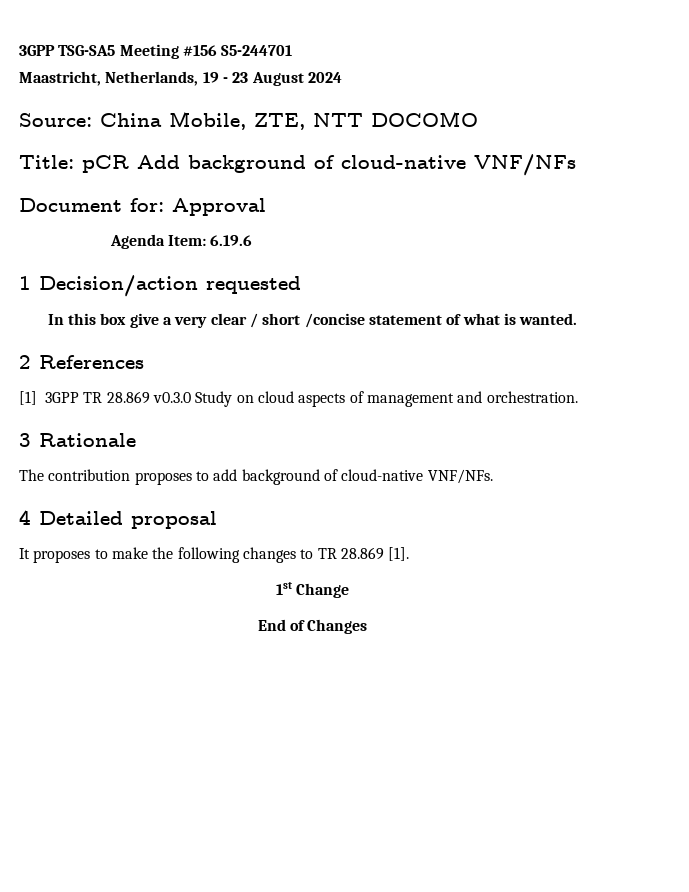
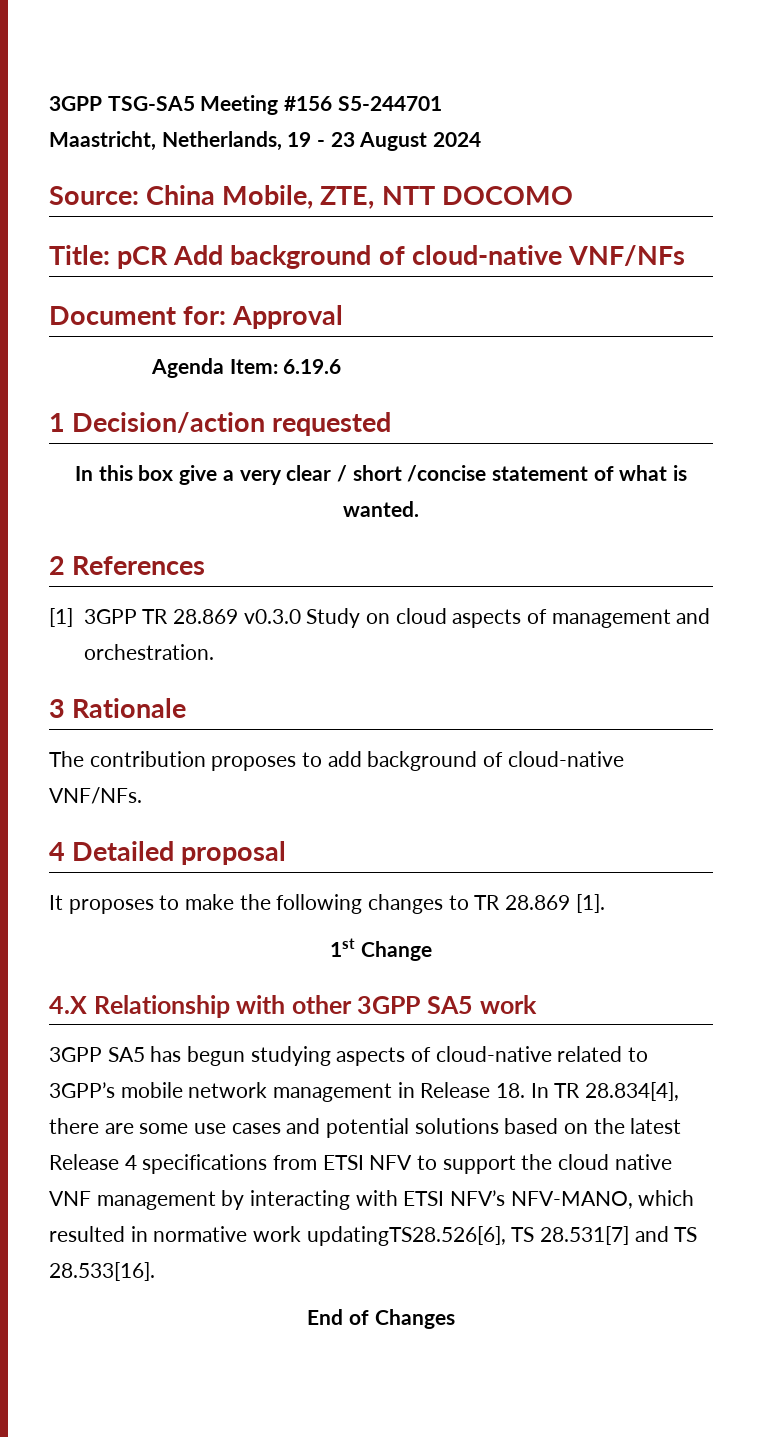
+ 4.X Relationship with other 3GPP SA5 work
+ 3GPP SA5 has begun studying aspects of cloud-native related to 3GPP’s mobile network management in Release 18. In TR 28.834[4], there are some use cases and potential solutions based on the latest Release 4 specifications from ETSI NFV to support the cloud native VNF management by interacting with ETSI NFV’s NFV-MANO, which resulted in normative work updatingTS28.526[6], TS 28.531[7] and TS 28.533[16].

